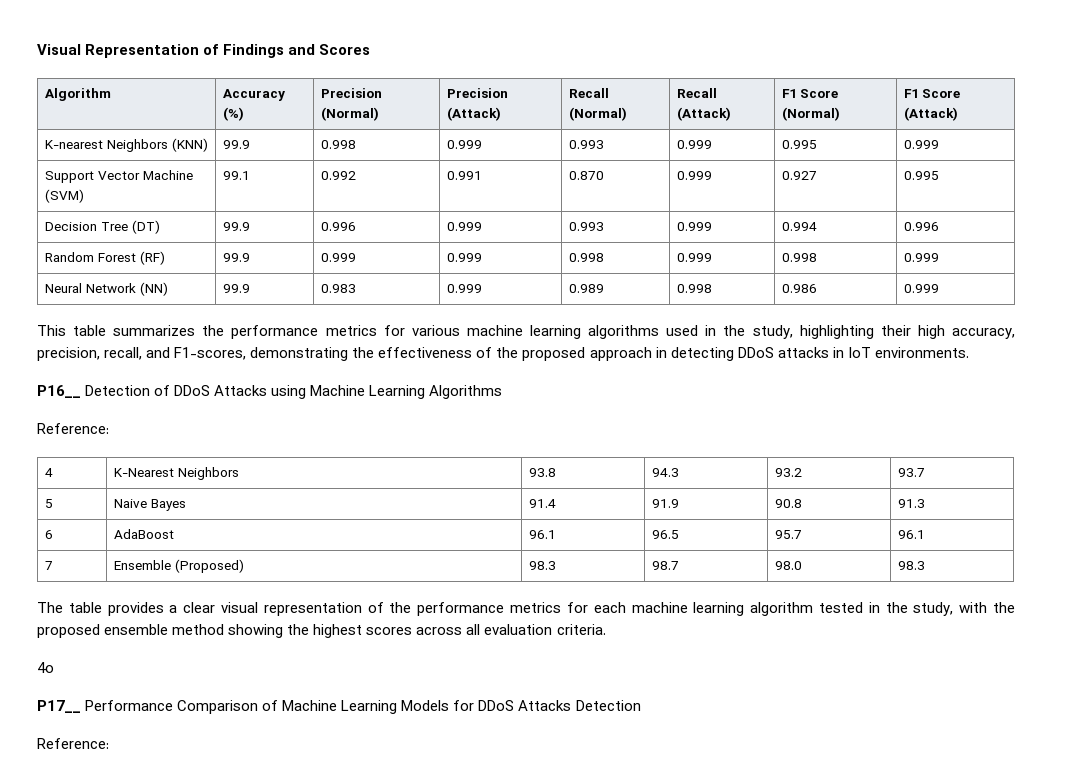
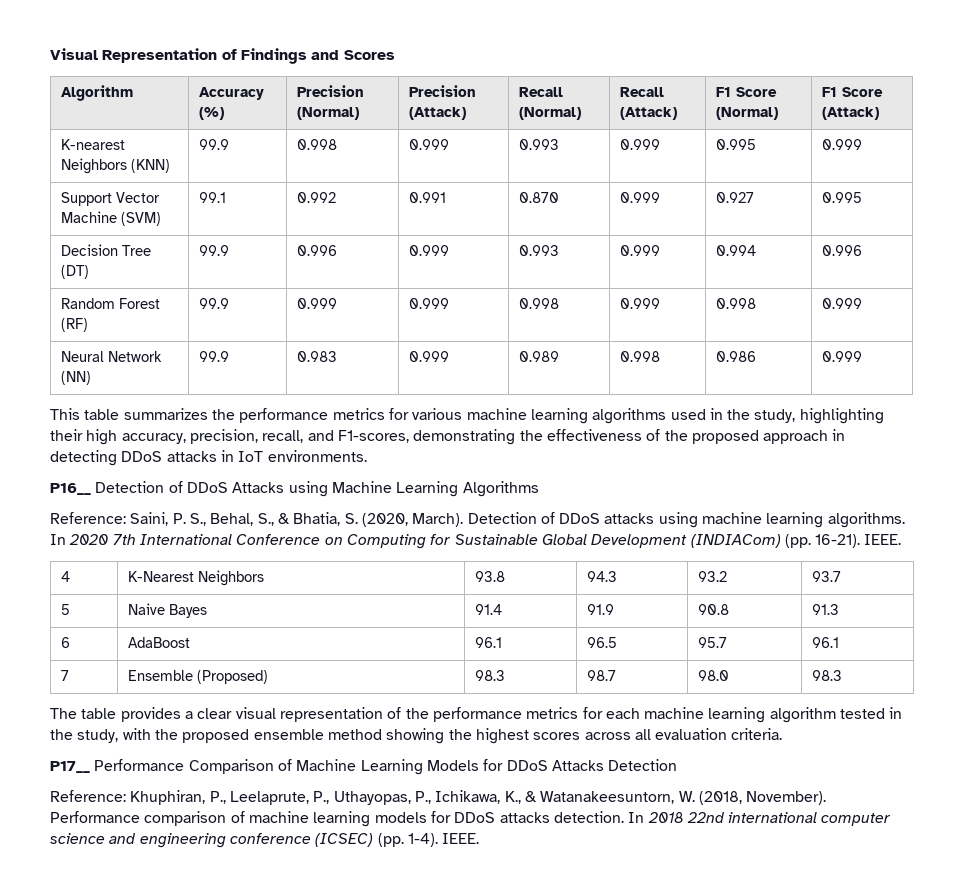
  P16__ Detection of DDoS Attacks using Machine Learning Algorithms
- Reference:
+ Reference: Saini, P. S., Behal, S., & Bhatia, S. (2020, March). Detection of DDoS attacks using machine learning algorithms. In 2020 7th International Conference on Computing for Sustainable Global Development (INDIACom) (pp. 16-21). IEEE.
- 4o
  P17__ Performance Comparison of Machine Learning Models for DDoS Attacks Detection
- Reference:
+ Reference: Khuphiran, P., Leelaprute, P., Uthayopas, P., Ichikawa, K., & Watanakeesuntorn, W. (2018, November). Performance comparison of machine learning models for DDoS attacks detection. In 2018 22nd international computer science and engineering conference (ICSEC) (pp. 1-4). IEEE.

